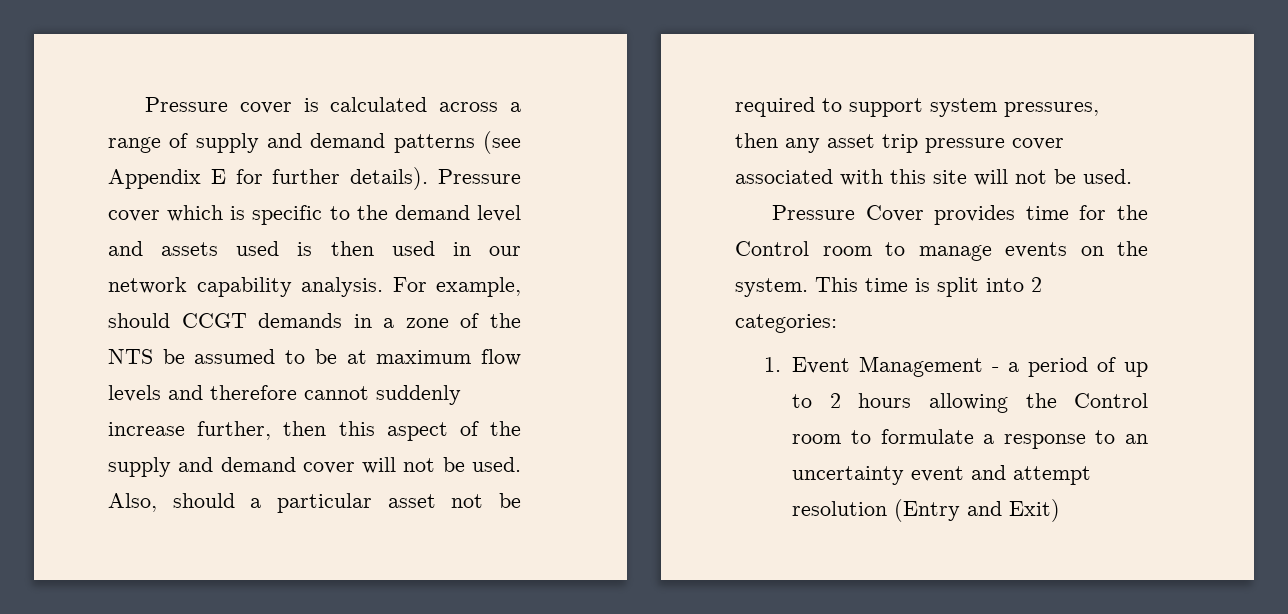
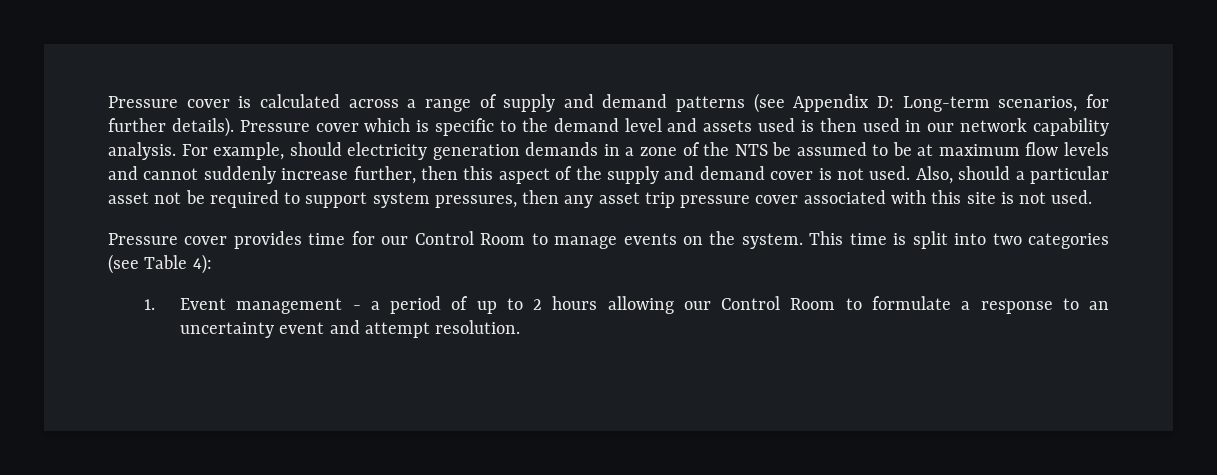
- Pressure cover is calculated across a range of supply and demand patterns (see Appendix E for further details).
+ Pressure cover is calculated across a range of supply and demand patterns (see Appendix D: Long-term scenarios, for further details).
- For example, should CCGT demands in a zone of the NTS be assumed to be at maximum flow levels and therefore cannot suddenly increase further, then this aspect of the supply and demand cover will not be used.
+ For example, should electricity generation demands in a zone of the NTS be assumed to be at maximum flow levels and cannot suddenly increase further, then this aspect of the supply and demand cover is not used.
- Also, should a particular asset not be required to support system pressures, then any asset trip pressure cover associated with this site will not be used.
+ Also, should a particular asset not be required to support system pressures, then any asset trip pressure cover associated with this site is not used.
- Pressure Cover provides time for the Control room to manage events on the system.
+ Pressure cover provides time for our Control Room to manage events on the system.
- This time is split into 2 categories:
+ This time is split into two categories (see Table 4):
- 1. Event Management - a period of up to 2 hours allowing the Control room to formulate a response to an uncertainty event and attempt resolution (Entry and Exit)
+ 1. Event management - a period of up to 2 hours allowing our Control Room to formulate a response to an uncertainty event and attempt resolution.

